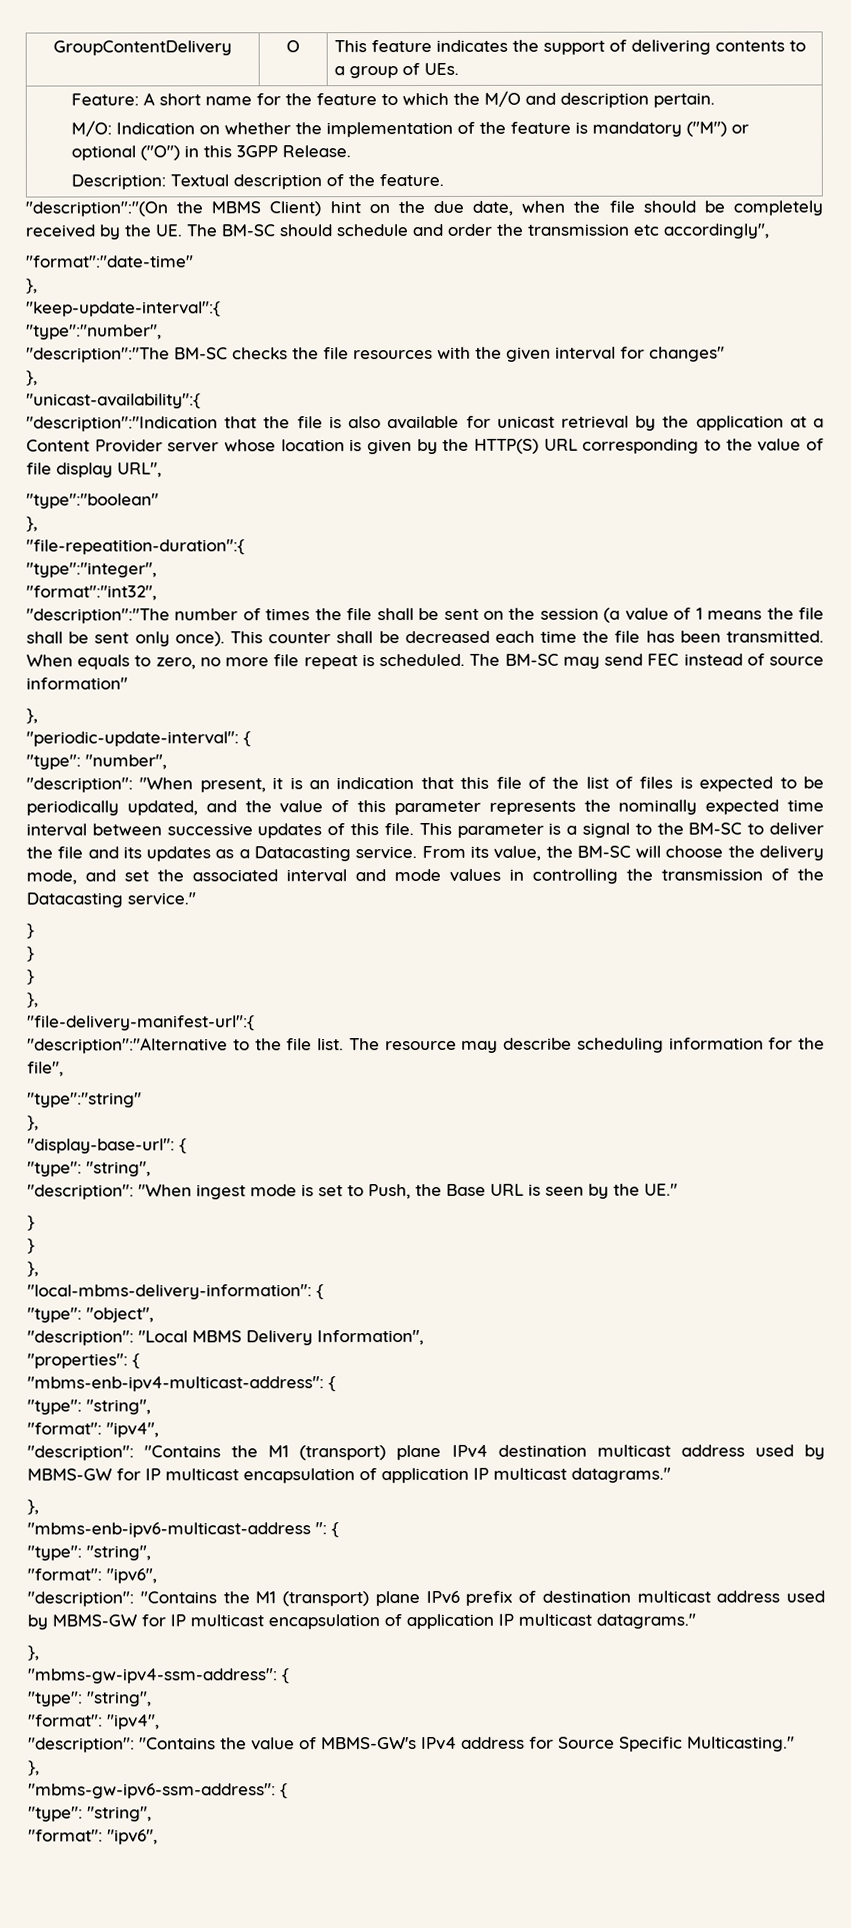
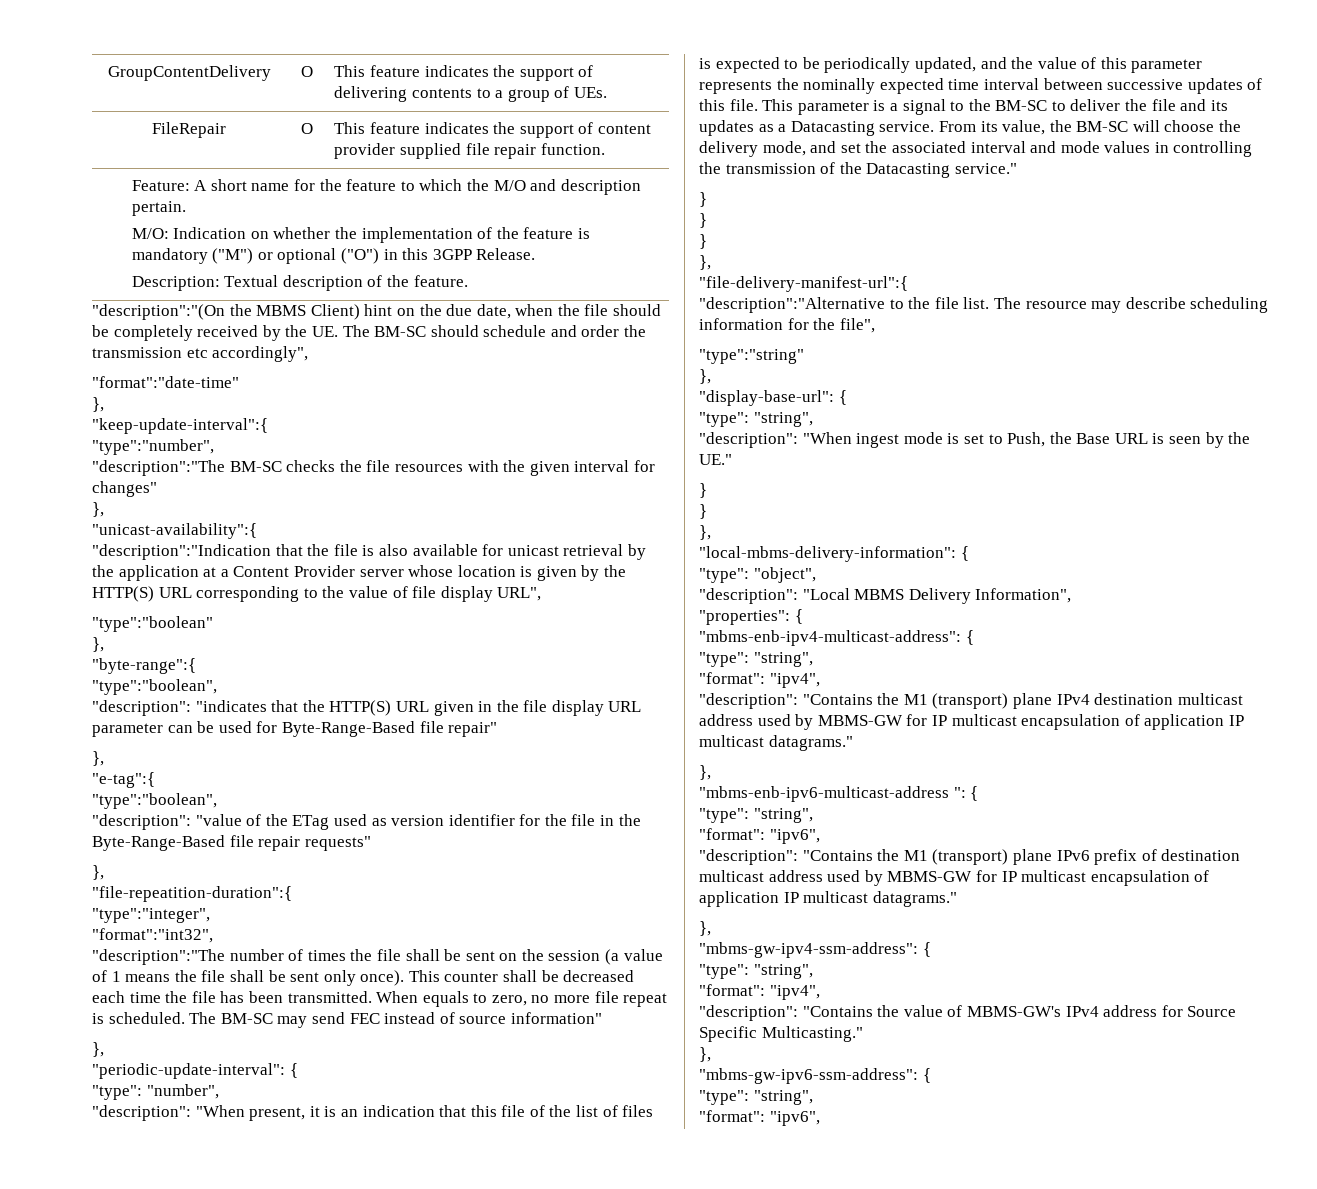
+ FileRepair | O | This feature indicates the support of content provider supplied file repair function.
+ "byte-range":{
+ "type":"boolean",
+ "description": "indicates that the HTTP(S) URL given in the file display URL parameter can be used for Byte-Range-Based file repair"
+ },
+ "e-tag":{
+ "type":"boolean",
+ "description": "value of the ETag used as version identifier for the file in the Byte-Range-Based file repair requests"
+ },

